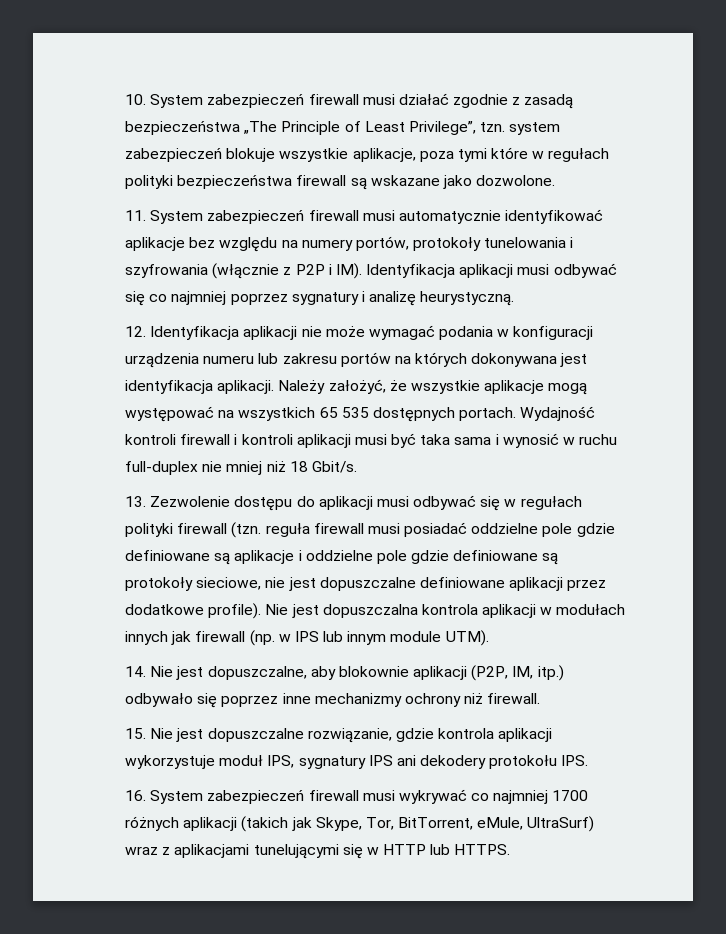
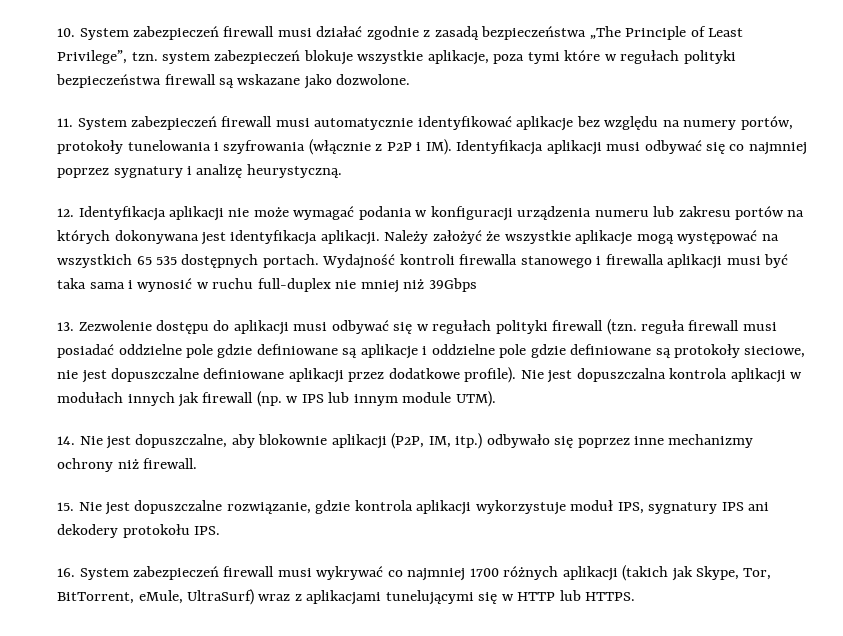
- Należy założyć, że wszystkie aplikacje mogą występować na wszystkich 65 535 dostępnych portach.
+ Należy założyć że wszystkie aplikacje mogą występować na wszystkich 65 535 dostępnych portach.
- Wydajność kontroli firewall i kontroli aplikacji musi być taka sama i wynosić w ruchu full-duplex nie mniej niż 18 Gbit/s.
+ Wydajność kontroli firewalla stanowego i firewalla aplikacji musi być taka sama i wynosić w ruchu full-duplex nie mniej niż 39Gbps

